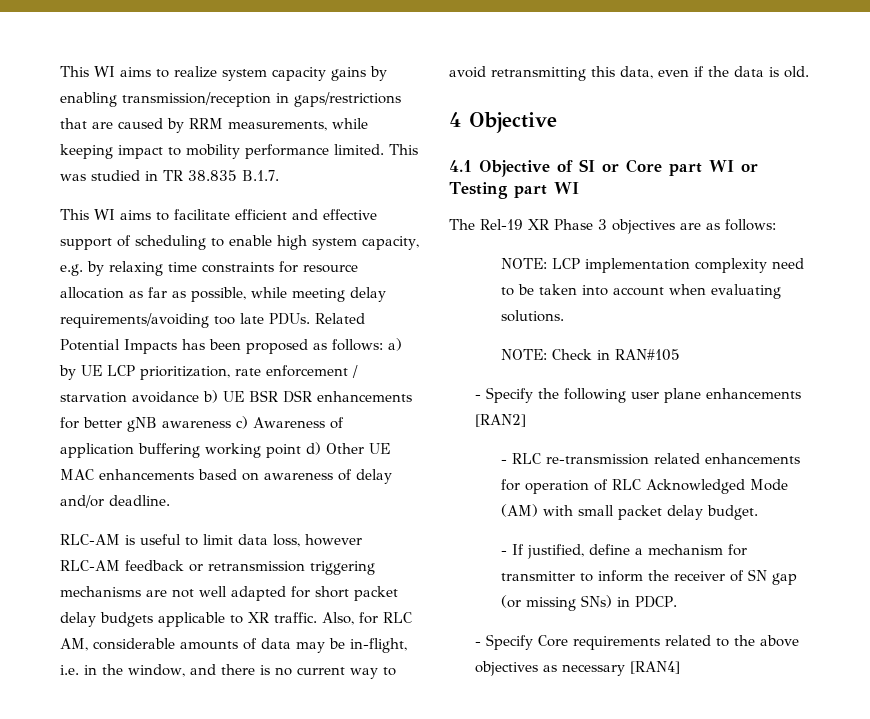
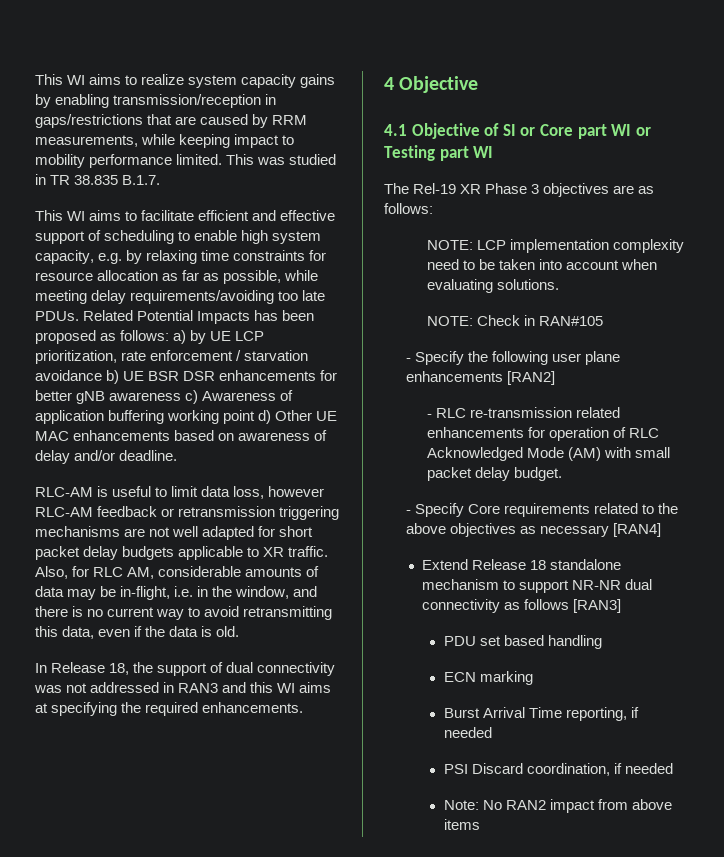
+ In Release 18, the support of dual connectivity was not addressed in RAN3 and this WI aims at specifying the required enhancements.
- - If justified, define a mechanism for transmitter to inform the receiver of SN gap (or missing SNs) in PDCP.
+ Extend Release 18 standalone mechanism to support NR-NR dual connectivity as follows [RAN3]
+ PDU set based handling
+ ECN marking
+ Burst Arrival Time reporting, if needed
+ PSI Discard coordination, if needed
+ Note: No RAN2 impact from above items

